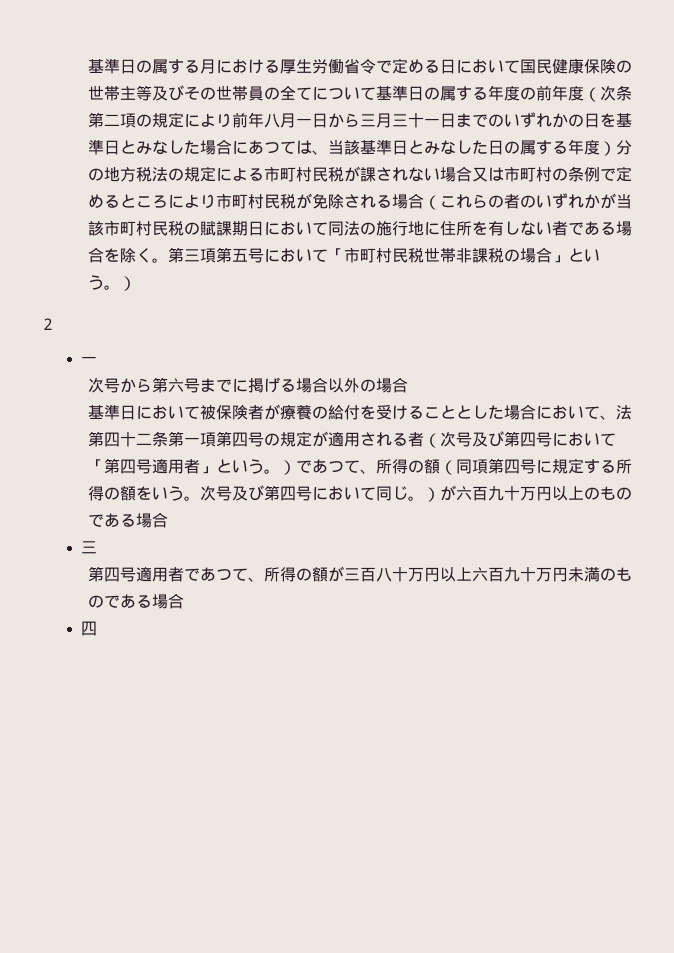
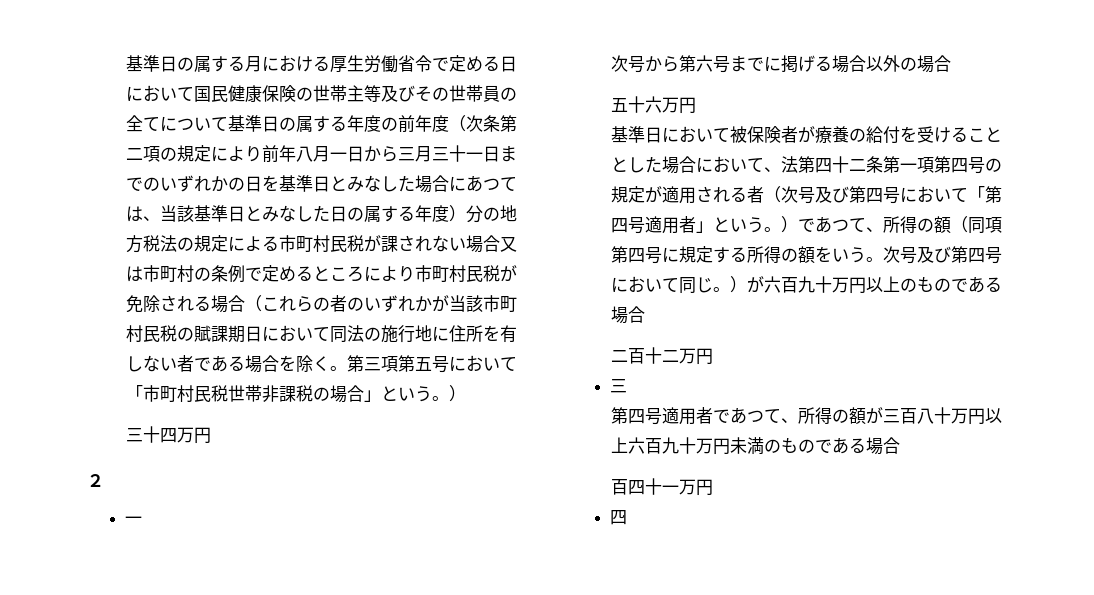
+ 三十四万円
+ 五十六万円
+ 二百十二万円
+ 百四十一万円

